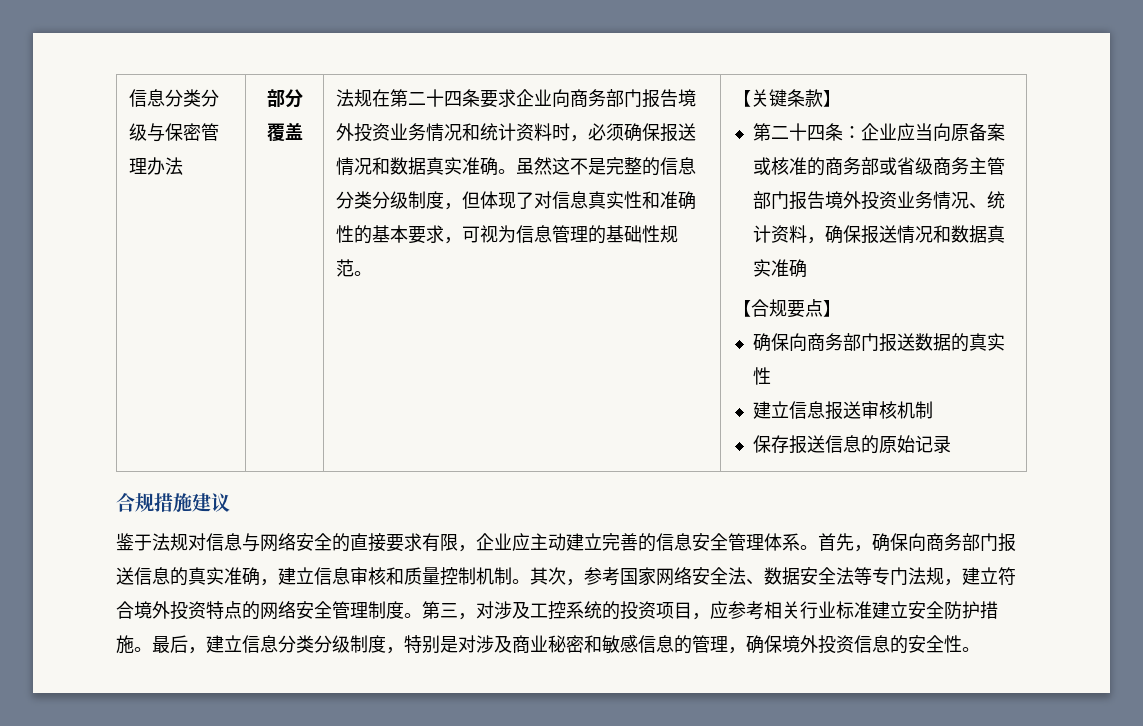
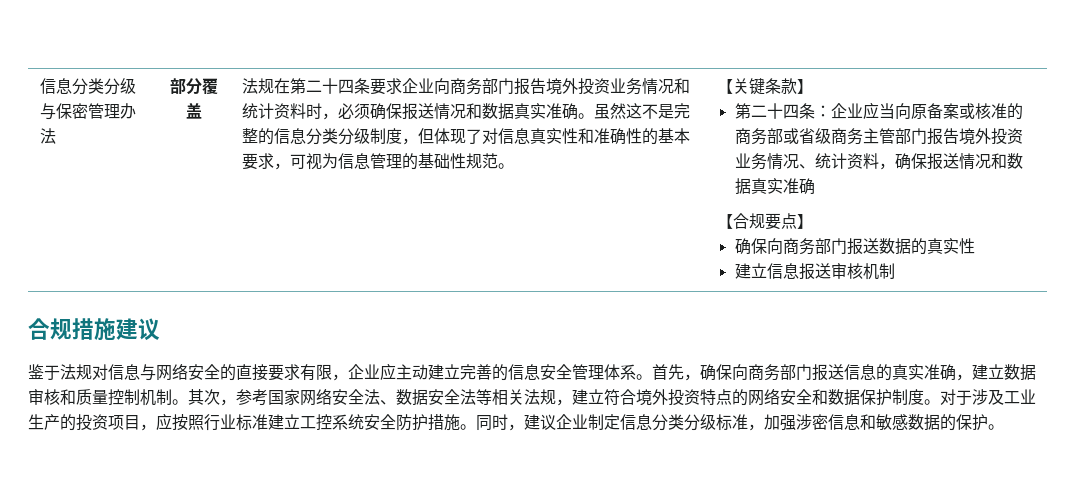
- 保存报送信息的原始记录
- 首先，确保向商务部门报送信息的真实准确，建立信息审核和质量控制机制。
+ 首先，确保向商务部门报送信息的真实准确，建立数据审核和质量控制机制。
- 其次，参考国家网络安全法、数据安全法等专门法规，建立符合境外投资特点的网络安全管理制度。第三，对涉及工控系统的投资项目，应参考相关行业标准建立安全防护措施。
+ 其次，参考国家网络安全法、数据安全法等相关法规，建立符合境外投资特点的网络安全和数据保护制度。对于涉及工业生产的投资项目，应按照行业标准建立工控系统安全防护措施。
- 最后，建立信息分类分级制度，特别是对涉及商业秘密和敏感信息的管理，确保境外投资信息的安全性。
+ 同时，建议企业制定信息分类分级标准，加强涉密信息和敏感数据的保护。

